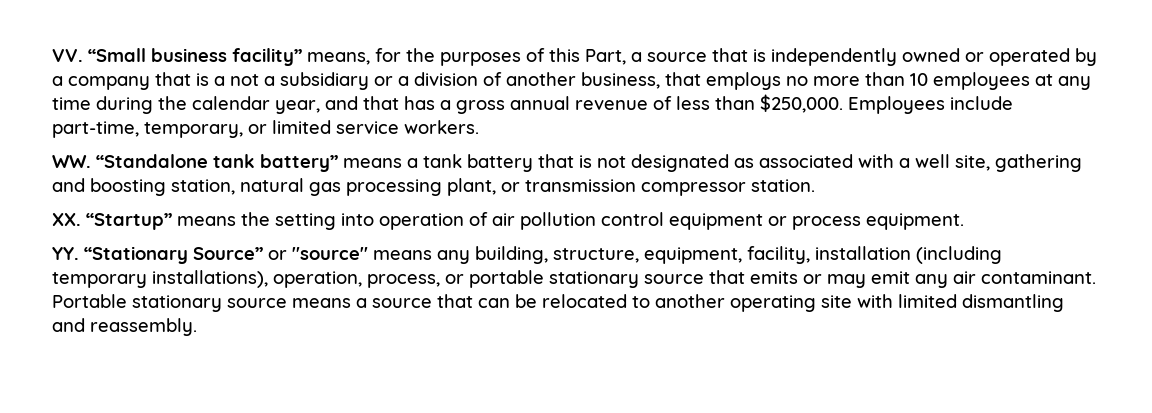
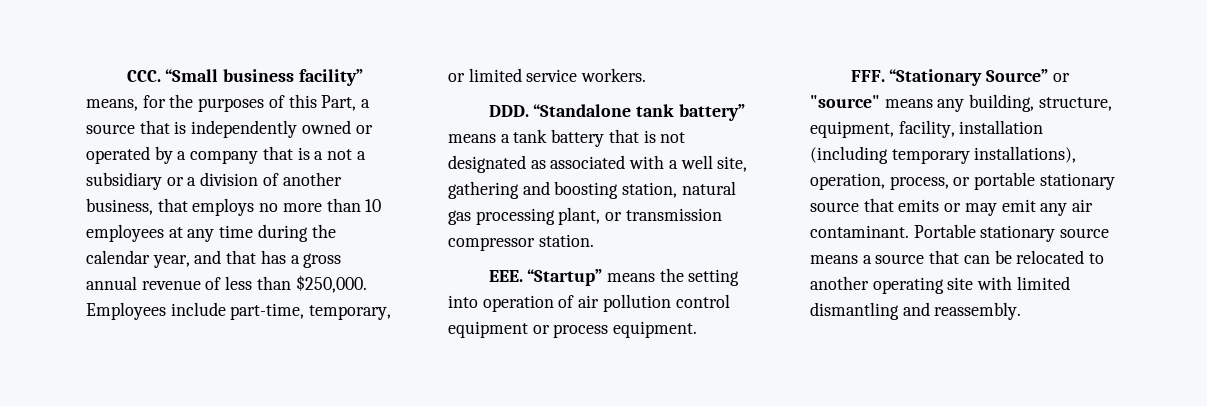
- VV. “Small business facility” means, for the purposes of this Part, a source that is independently owned or operated by a company that is a not a subsidiary or a division of another business, that employs no more than 10 employees at any time during the calendar year, and that has a gross annual revenue of less than $250,000.
+ CCC. “Small business facility” means, for the purposes of this Part, a source that is independently owned or operated by a company that is a not a subsidiary or a division of another business, that employs no more than 10 employees at any time during the calendar year, and that has a gross annual revenue of less than $250,000.
- WW. “Standalone tank battery” means a tank battery that is not designated as associated with a well site, gathering and boosting station, natural gas processing plant, or transmission compressor station.
+ DDD. “Standalone tank battery” means a tank battery that is not designated as associated with a well site, gathering and boosting station, natural gas processing plant, or transmission compressor station.
- XX. “Startup” means the setting into operation of air pollution control equipment or process equipment.
+ EEE. “Startup” means the setting into operation of air pollution control equipment or process equipment.
- YY. “Stationary Source” or "source" means any building, structure, equipment, facility, installation (including temporary installations), operation, process, or portable stationary source that emits or may emit any air contaminant.
+ FFF. “Stationary Source” or "source" means any building, structure, equipment, facility, installation (including temporary installations), operation, process, or portable stationary source that emits or may emit any air contaminant.

